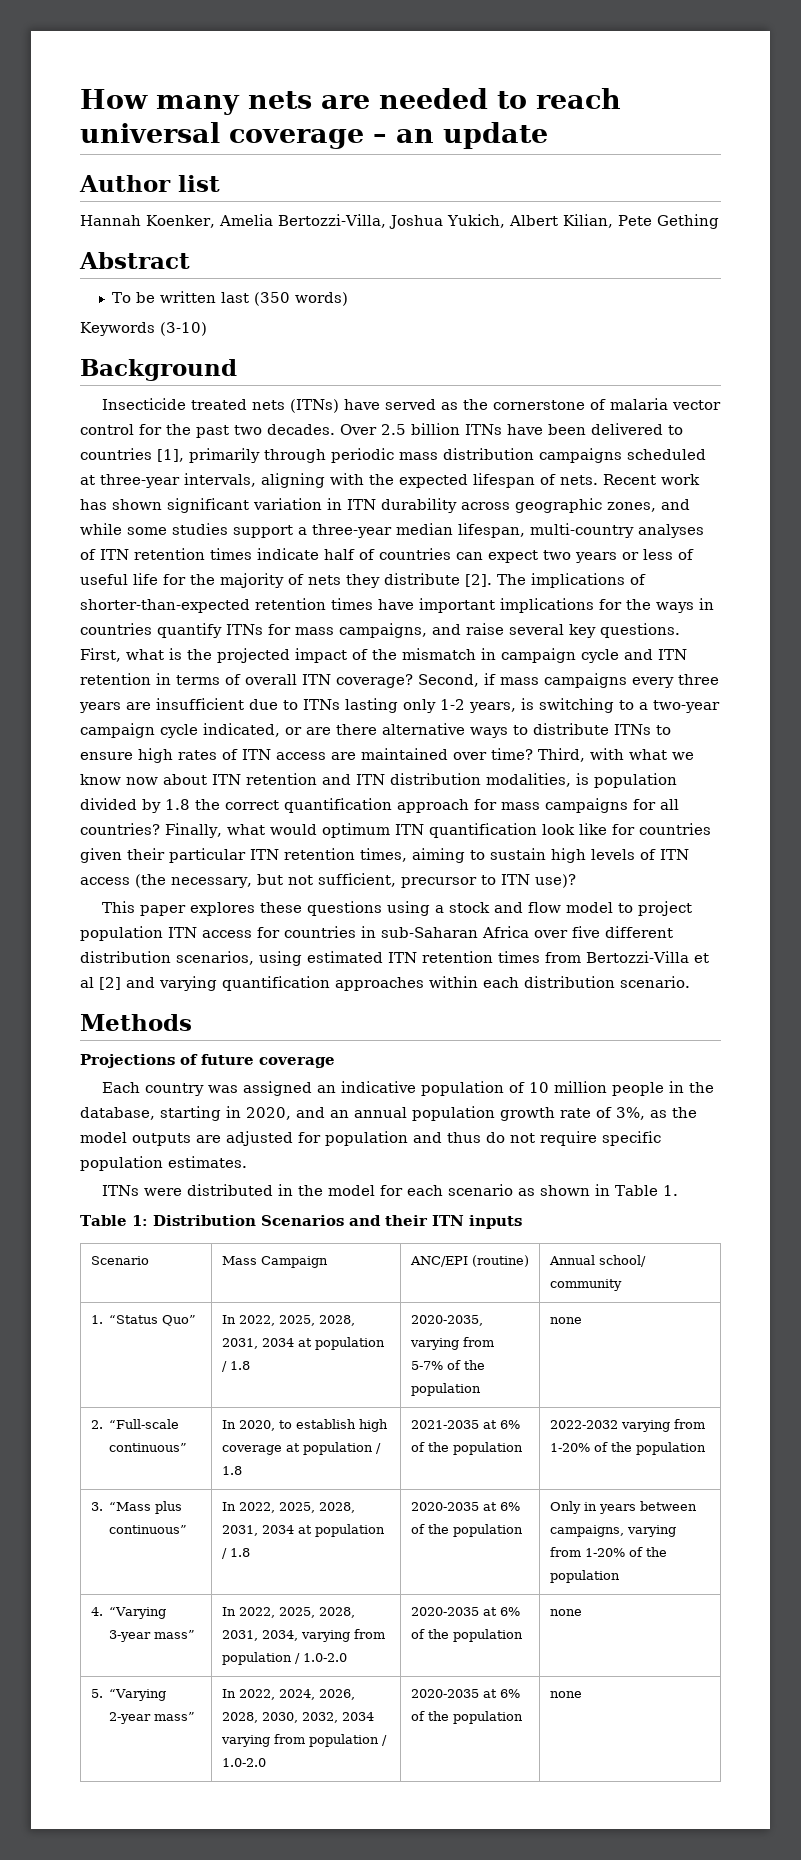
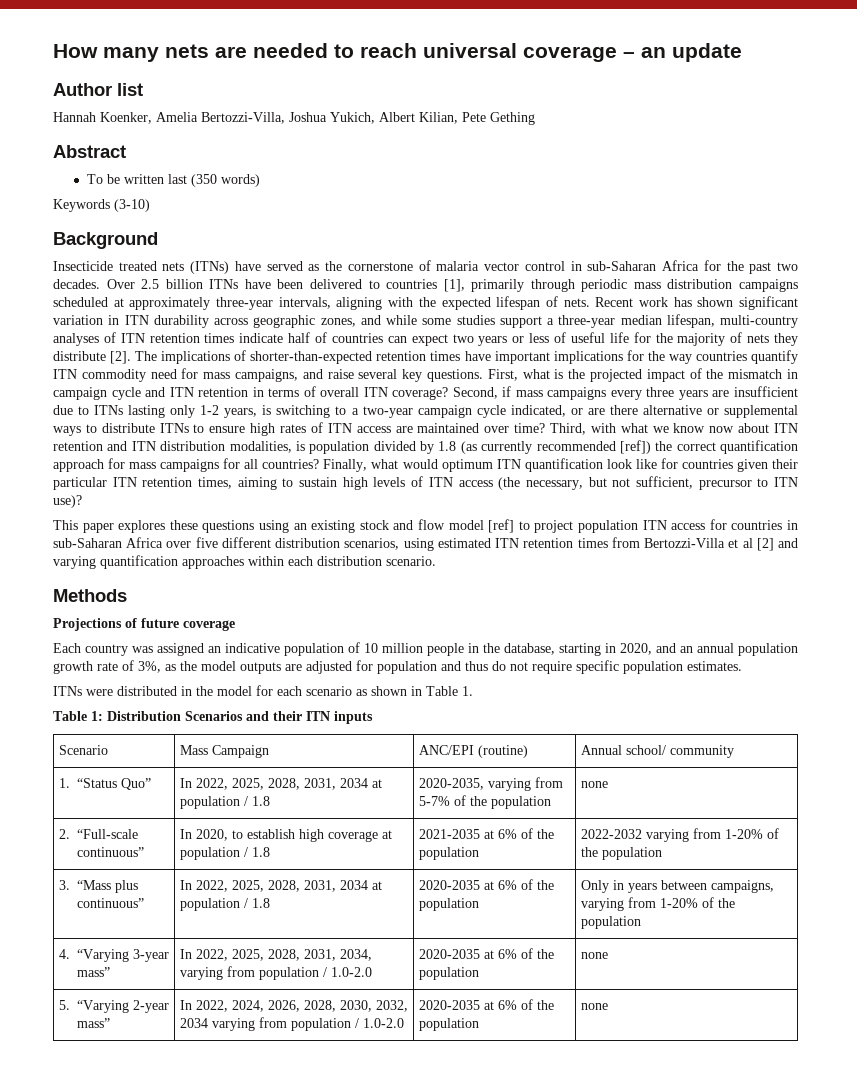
- Insecticide treated nets (ITNs) have served as the cornerstone of malaria vector control for the past two decades.
+ Insecticide treated nets (ITNs) have served as the cornerstone of malaria vector control in sub-Saharan Africa for the past two decades.
- Over 2.5 billion ITNs have been delivered to countries [1], primarily through periodic mass distribution campaigns scheduled at three-year intervals, aligning with the expected lifespan of nets.
+ Over 2.5 billion ITNs have been delivered to countries [1], primarily through periodic mass distribution campaigns scheduled at approximately three-year intervals, aligning with the expected lifespan of nets.
- The implications of shorter-than-expected retention times have important implications for the ways in countries quantify ITNs for mass campaigns, and raise several key questions.
+ The implications of shorter-than-expected retention times have important implications for the way countries quantify ITN commodity need for mass campaigns, and raise several key questions.
- Second, if mass campaigns every three years are insufficient due to ITNs lasting only 1-2 years, is switching to a two-year campaign cycle indicated, or are there alternative ways to distribute ITNs to ensure high rates of ITN access are maintained over time?
+ Second, if mass campaigns every three years are insufficient due to ITNs lasting only 1-2 years, is switching to a two-year campaign cycle indicated, or are there alternative or supplemental ways to distribute ITNs to ensure high rates of ITN access are maintained over time?
- Third, with what we know now about ITN retention and ITN distribution modalities, is population divided by 1.8 the correct quantification approach for mass campaigns for all countries?
+ Third, with what we know now about ITN retention and ITN distribution modalities, is population divided by 1.8 (as currently recommended [ref]) the correct quantification approach for mass campaigns for all countries?
- This paper explores these questions using a stock and flow model to project population ITN access for countries in sub-Saharan Africa over five different distribution scenarios, using estimated ITN retention times from Bertozzi-Villa et al [2] and varying quantification approaches within each distribution scenario.
+ This paper explores these questions using an existing stock and flow model [ref] to project population ITN access for countries in sub-Saharan Africa over five different distribution scenarios, using estimated ITN retention times from Bertozzi-Villa et al [2] and varying quantification approaches within each distribution scenario.

